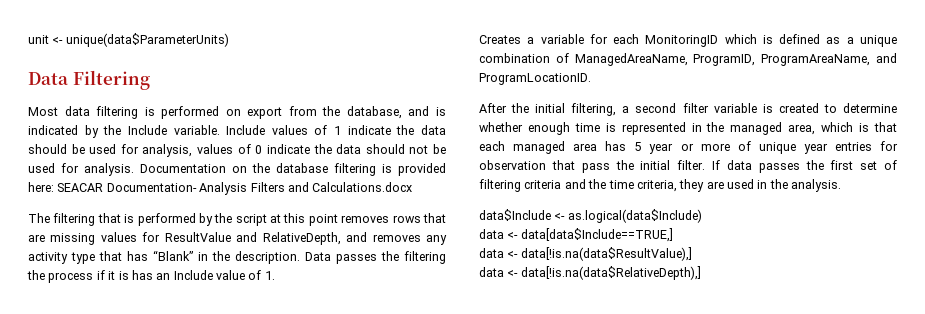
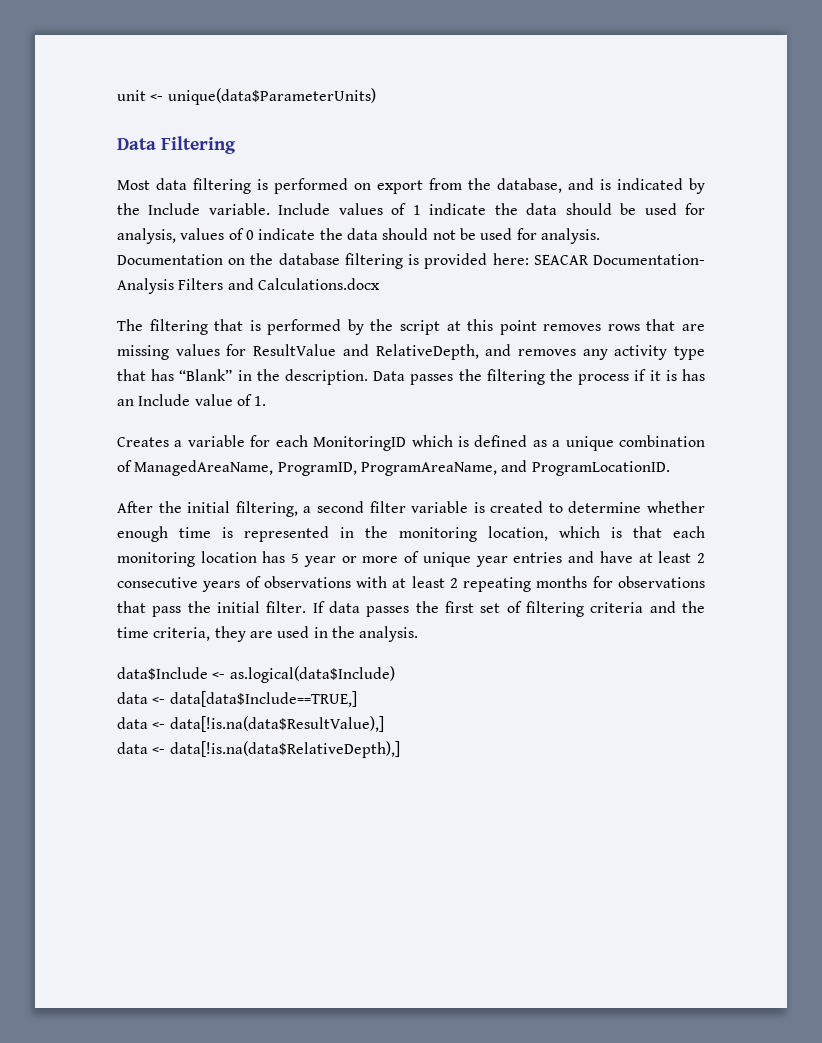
- After the initial filtering, a second filter variable is created to determine whether enough time is represented in the managed area, which is that each managed area has 5 year or more of unique year entries for observation that pass the initial filter.
+ After the initial filtering, a second filter variable is created to determine whether enough time is represented in the monitoring location, which is that each monitoring location has 5 year or more of unique year entries and have at least 2 consecutive years of observations with at least 2 repeating months for observations that pass the initial filter.

